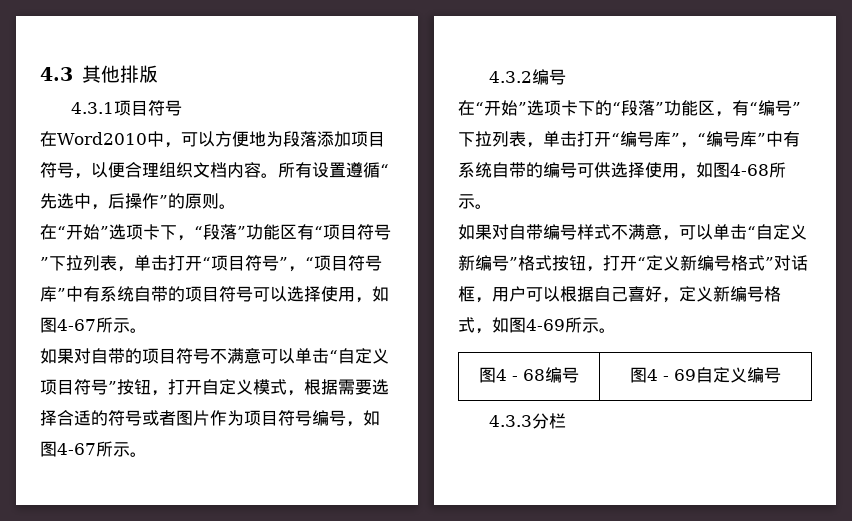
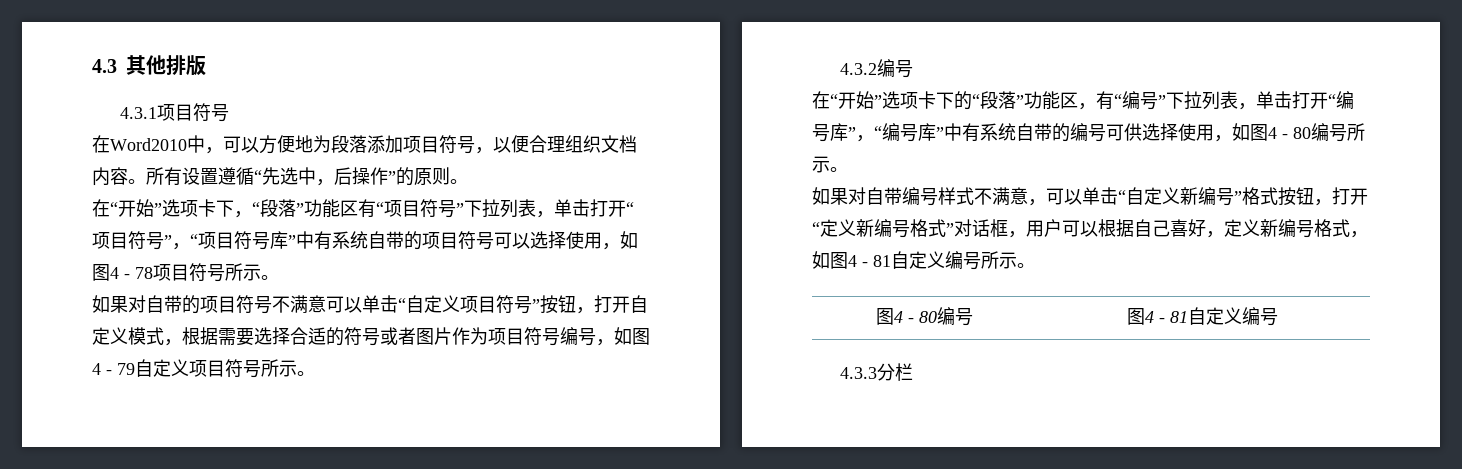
- 在“开始”选项卡下，“段落”功能区有“项目符号”下拉列表，单击打开“项目符号”，“项目符号库”中有系统自带的项目符号可以选择使用，如图4-67所示。
+ 在“开始”选项卡下，“段落”功能区有“项目符号”下拉列表，单击打开“项目符号”，“项目符号库”中有系统自带的项目符号可以选择使用，如图4 - 78项目符号所示。
- 如果对自带的项目符号不满意可以单击“自定义项目符号”按钮，打开自定义模式，根据需要选择合适的符号或者图片作为项目符号编号，如图4-67所示。
+ 如果对自带的项目符号不满意可以单击“自定义项目符号”按钮，打开自定义模式，根据需要选择合适的符号或者图片作为项目符号编号，如图4 - 79自定义项目符号所示。
- 在“开始”选项卡下的“段落”功能区，有“编号”下拉列表，单击打开“编号库”，“编号库”中有系统自带的编号可供选择使用，如图4-68所示。
+ 在“开始”选项卡下的“段落”功能区，有“编号”下拉列表，单击打开“编号库”，“编号库”中有系统自带的编号可供选择使用，如图4 - 80编号所示。
- 如果对自带编号样式不满意，可以单击“自定义新编号”格式按钮，打开“定义新编号格式”对话框，用户可以根据自己喜好，定义新编号格式，如图4-69所示。
+ 如果对自带编号样式不满意，可以单击“自定义新编号”格式按钮，打开“定义新编号格式”对话框，用户可以根据自己喜好，定义新编号格式，如图4 - 81自定义编号所示。
- 图4 - 68编号 | 图4 - 69自定义编号
+ 图4 - 80编号 | 图4 - 81自定义编号

